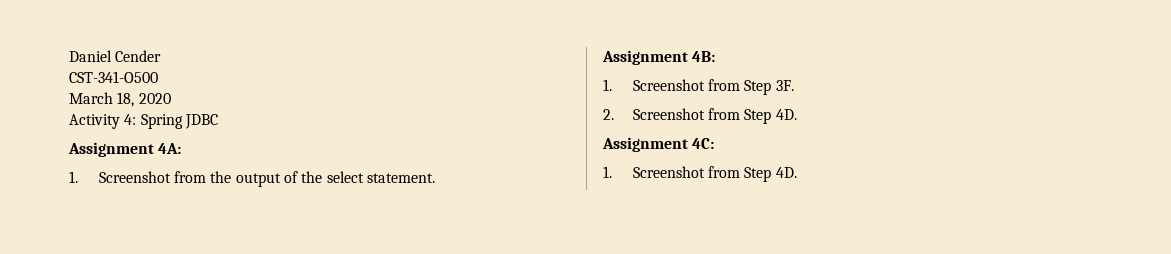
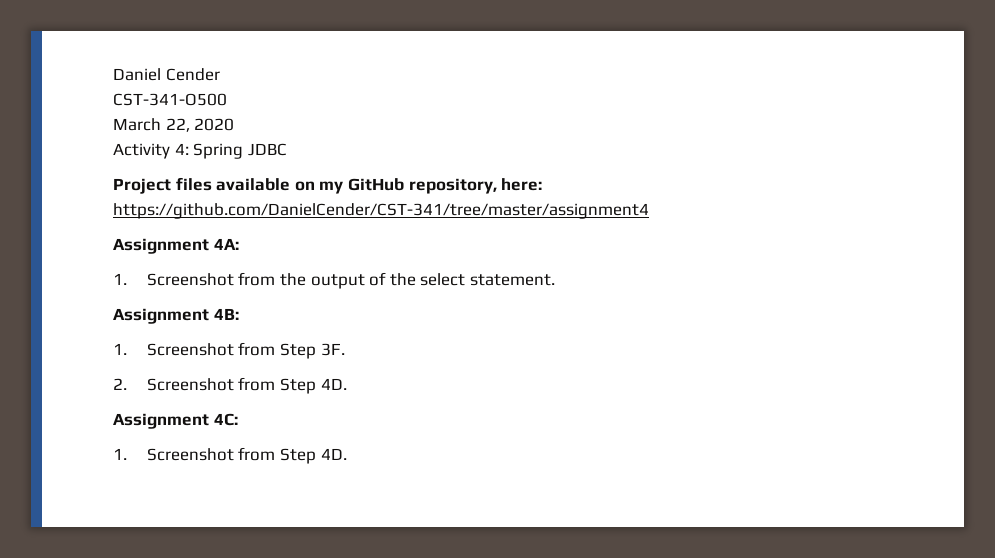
- March 18, 2020
+ March 22, 2020
+ Project files available on my GitHub repository, here: https://github.com/DanielCender/CST-341/tree/master/assignment4

